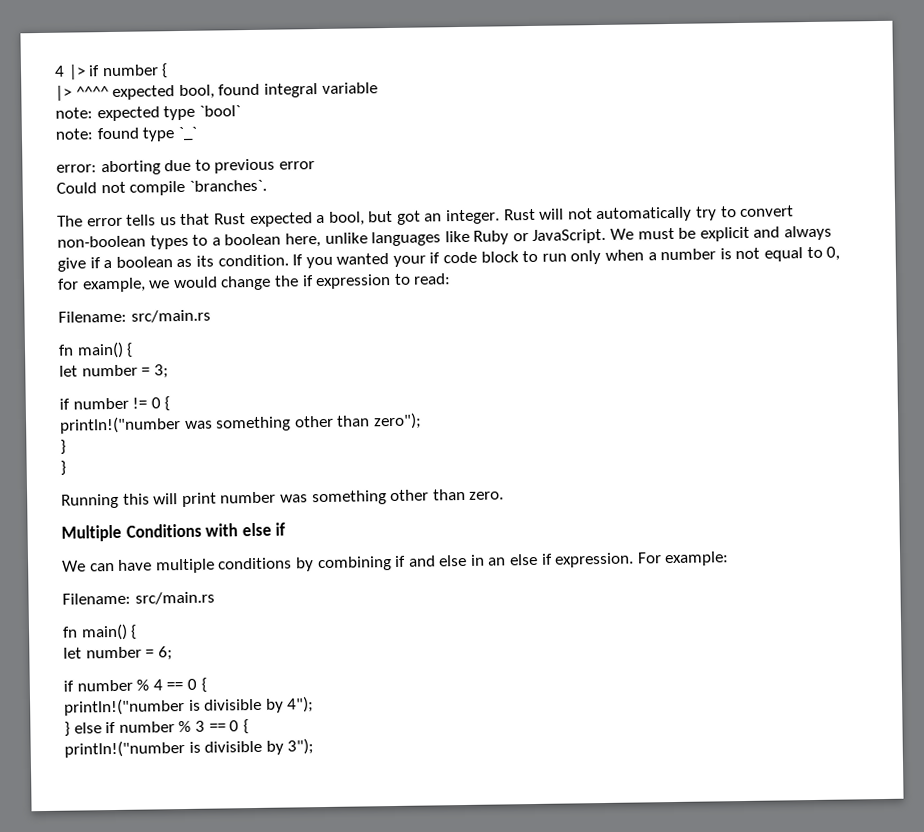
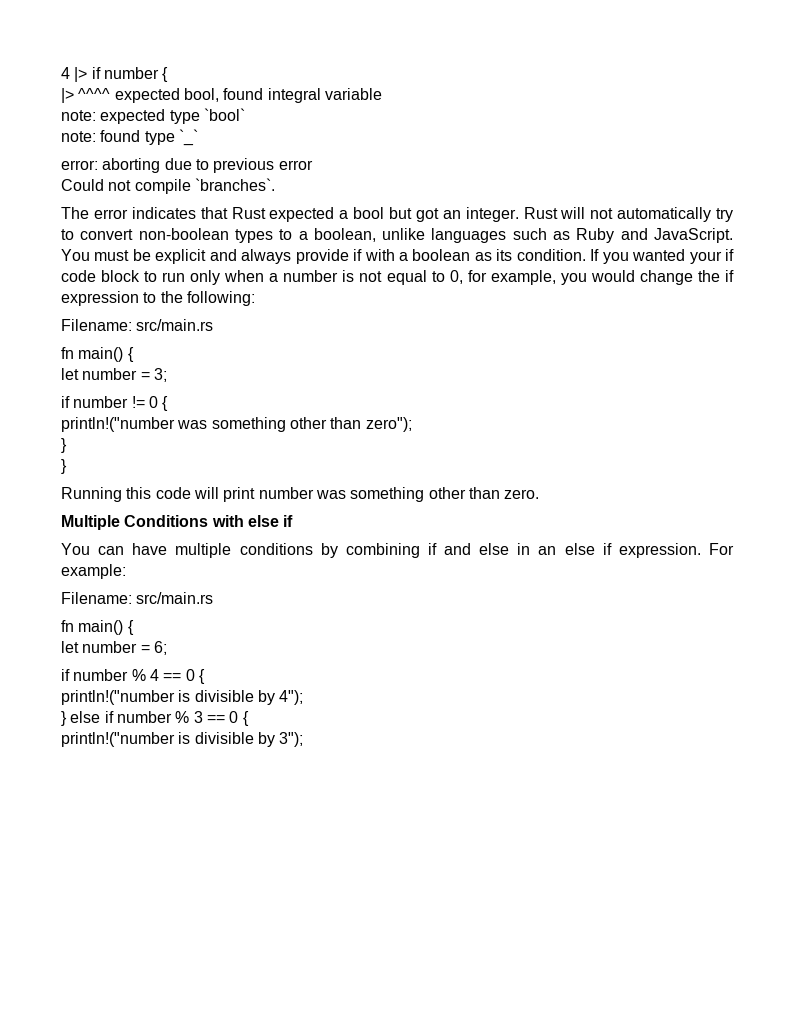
- The error tells us that Rust expected a bool, but got an integer.
+ The error indicates that Rust expected a bool but got an integer.
- Rust will not automatically try to convert non-boolean types to a boolean here, unlike languages like Ruby or JavaScript. We must be explicit and always give if a boolean as its condition.
+ Rust will not automatically try to convert non-boolean types to a boolean, unlike languages such as Ruby and JavaScript. You must be explicit and always provide if with a boolean as its condition.
- If you wanted your if code block to run only when a number is not equal to 0, for example, we would change the if expression to read:
+ If you wanted your if code block to run only when a number is not equal to 0, for example, you would change the if expression to the following:
- Running this will print number was something other than zero.
+ Running this code will print number was something other than zero.
- We can have multiple conditions by combining if and else in an else if expression.
+ You can have multiple conditions by combining if and else in an else if expression.

